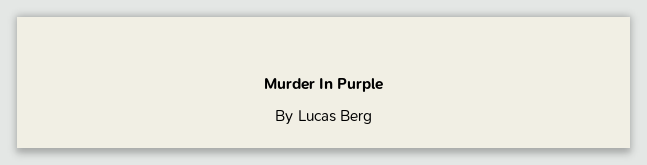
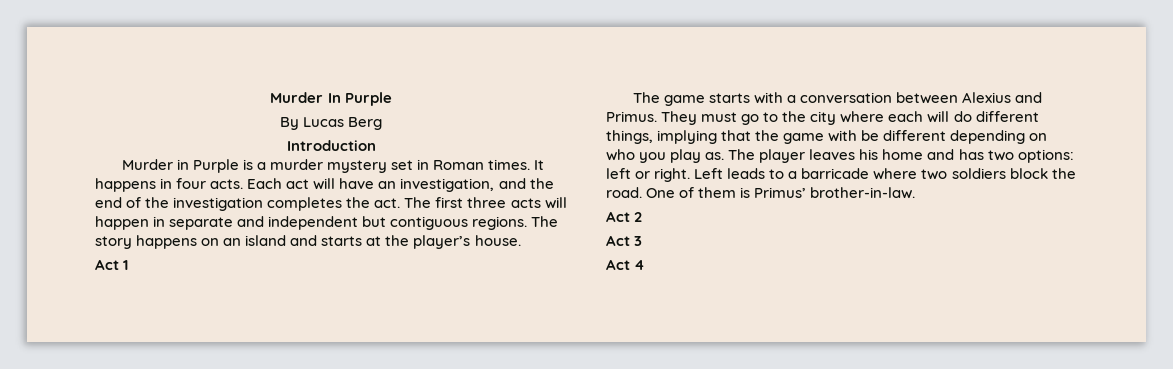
+ Introduction
+ Murder in Purple is a murder mystery set in Roman times. It happens in four acts. Each act will have an investigation, and the end of the investigation completes the act. The first three acts will happen in separate and independent but contiguous regions. The story happens on an island and starts at the player’s house.
+ Act 1
+ The game starts with a conversation between Alexius and Primus. They must go to the city where each will do different things, implying that the game with be different depending on who you play as. The player leaves his home and has two options: left or right. Left leads to a barricade where two soldiers block the road. One of them is Primus’ brother-in-law.
+ Act 2
+ Act 3
+ Act 4

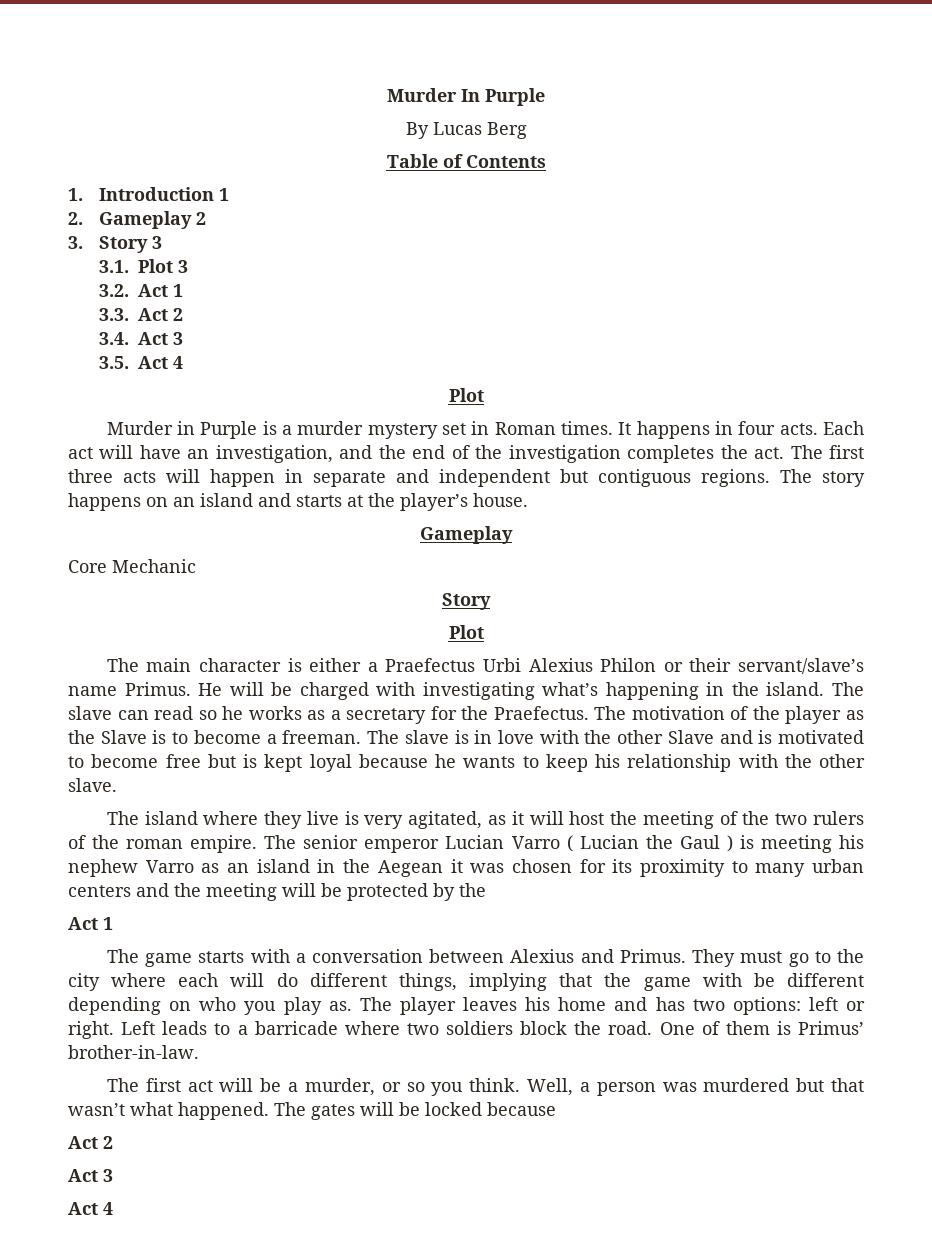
- Introduction
+ Table of Contents
+ 1. Introduction 1
+ 2. Gameplay 2
+ 3. Story 3
+ 3.1. Plot 3
+ 3.2. Act 1
+ 3.3. Act 2
+ 3.4. Act 3
+ 3.5. Act 4
+ Plot
  The story happens on an island and starts at the player’s house.
+ Gameplay
+ Core Mechanic
+ Story
+ Plot
+ The main character is either a Praefectus Urbi Alexius Philon or their servant/slave’s name Primus. He will be charged with investigating what’s happening in the island. The slave can read so he works as a secretary for the Praefectus. The motivation of the player as the Slave is to become a freeman. The slave is in love with the other Slave and is motivated to become free but is kept loyal because he wants to keep his relationship with the other slave.
+ The island where they live is very agitated, as it will host the meeting of the two rulers of the roman empire. The senior emperor Lucian Varro ( Lucian the Gaul ) is meeting his nephew Varro as an island in the Aegean it was chosen for its proximity to many urban centers and the meeting will be protected by the
+ The first act will be a murder, or so you think. Well, a person was murdered but that wasn’t what happened. The gates will be locked because

